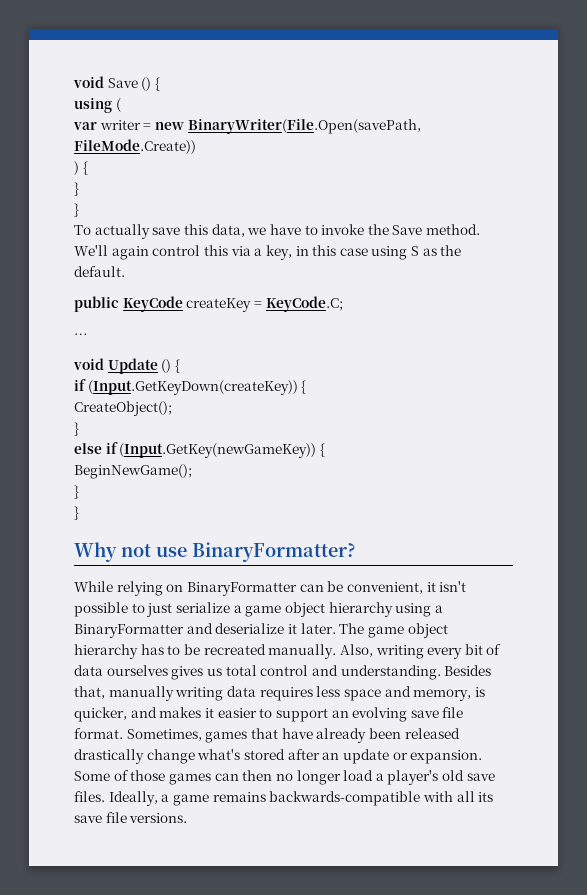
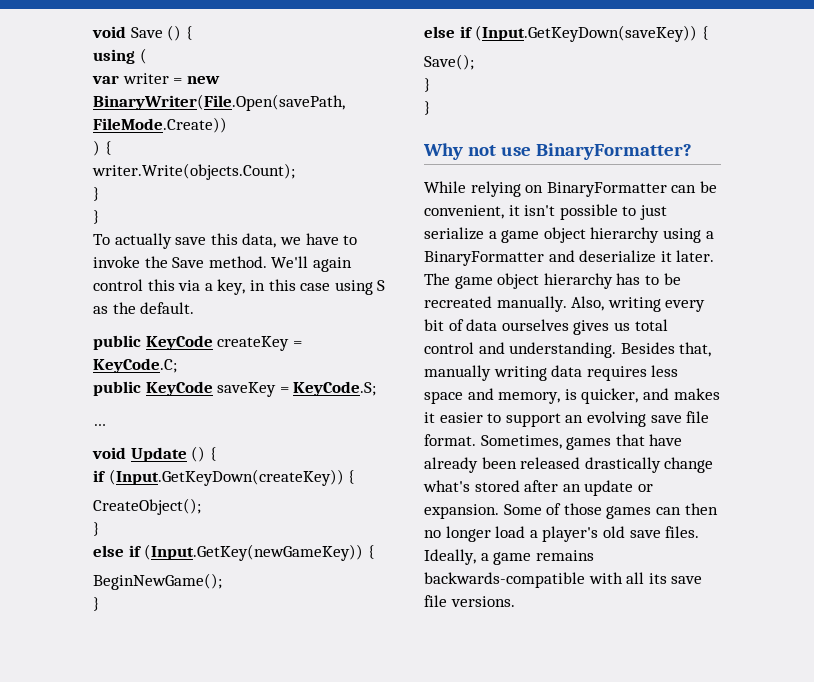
+ writer.Write(objects.Count);
+ public KeyCode saveKey = KeyCode.S;
+ else if (Input.GetKeyDown(saveKey)) {
+ Save();
+ }

